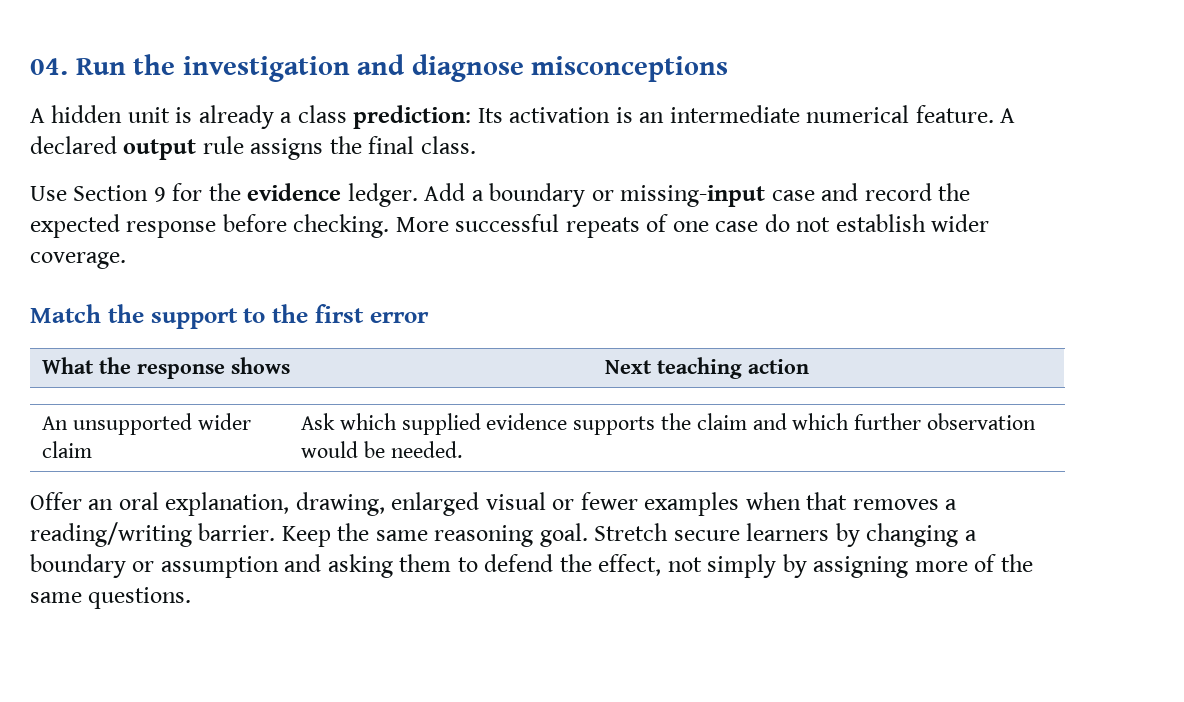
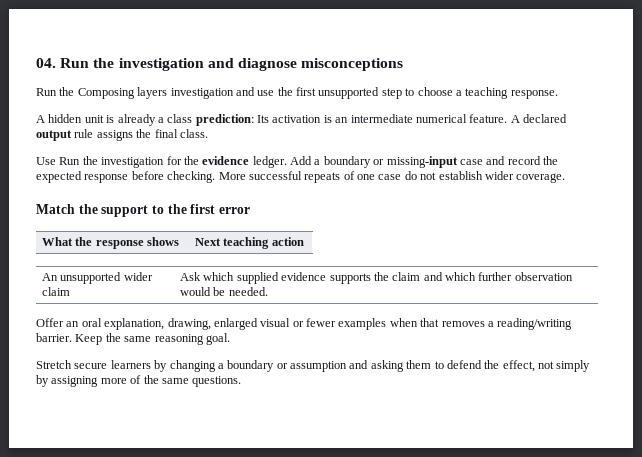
+ Run the Composing layers investigation and use the first unsupported step to choose a teaching response.
- Use Section 9 for the evidence ledger.
+ Use Run the investigation for the evidence ledger.
- Keep the same reasoning goal. Stretch secure learners by changing a boundary or assumption and asking them to defend the effect, not simply by assigning more of the same questions.
+ Keep the same reasoning goal.
+ Stretch secure learners by changing a boundary or assumption and asking them to defend the effect, not simply by assigning more of the same questions.

